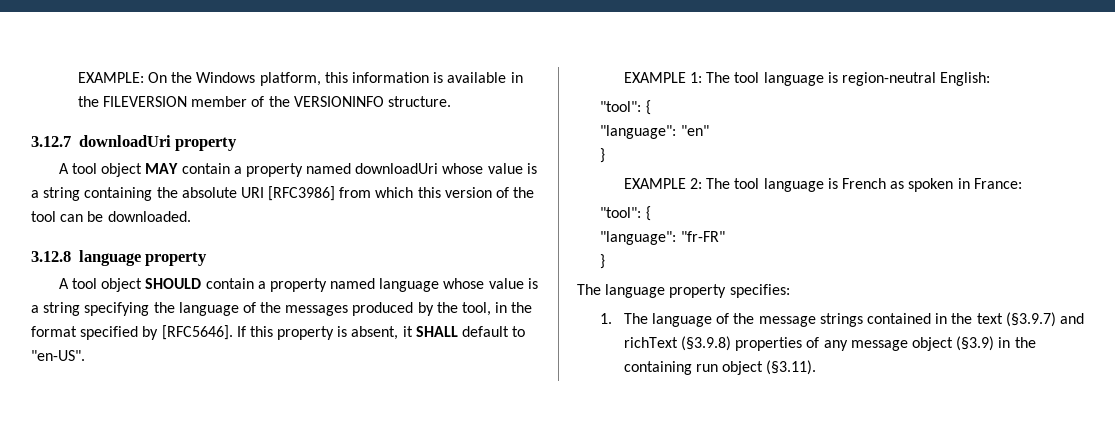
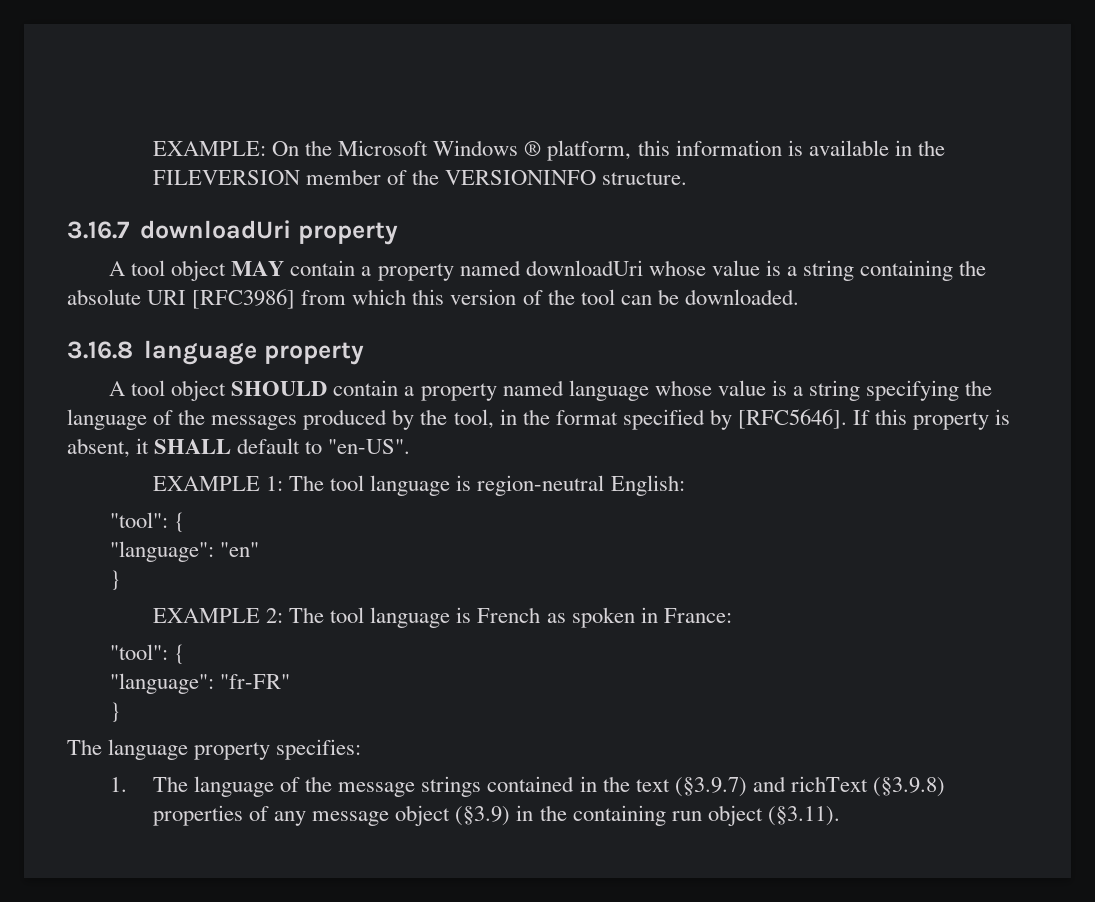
- EXAMPLE: On the Windows platform, this information is available in the FILEVERSION member of the VERSIONINFO structure.
+ EXAMPLE: On the Microsoft Windows ® platform, this information is available in the FILEVERSION member of the VERSIONINFO structure.
- 3.12.7 downloadUri property
+ 3.16.7 downloadUri property
- 3.12.8 language property
+ 3.16.8 language property

